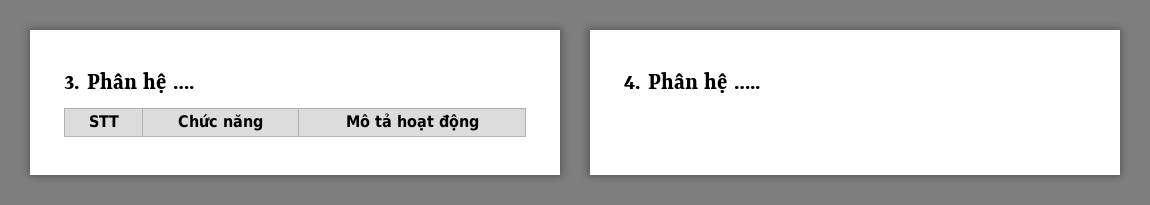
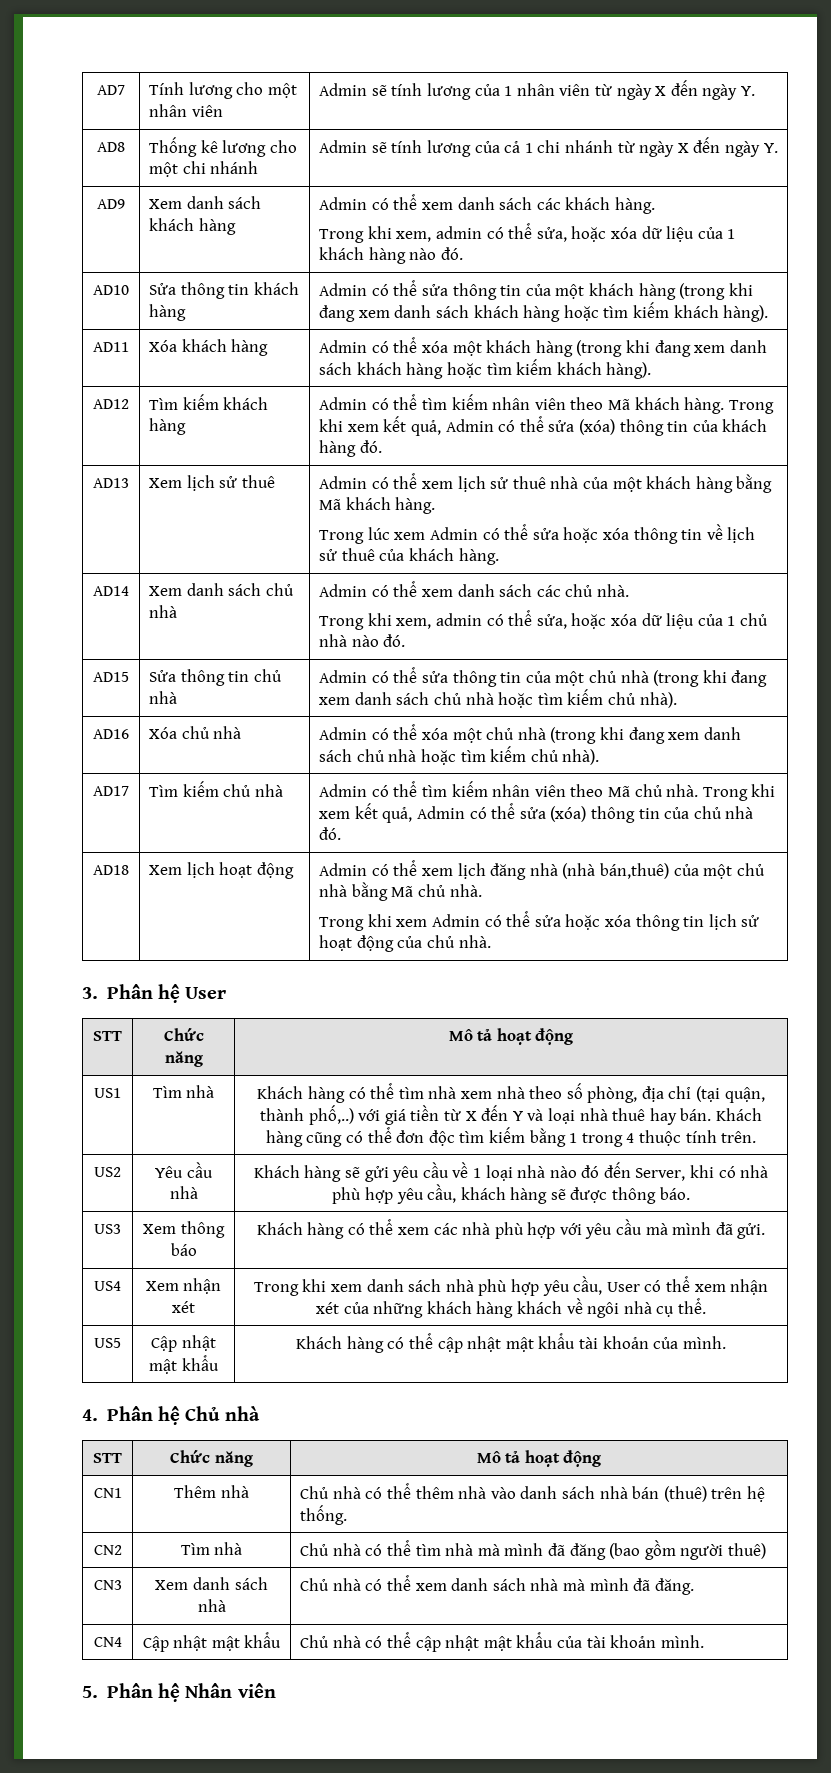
+ AD7 | Tính lương cho một nhân viên | Admin sẽ tính lương của 1 nhân viên từ ngày X đến ngày Y.
+ AD8 | Thống kê lương cho một chi nhánh | Admin sẽ tính lương của cả 1 chi nhánh từ ngày X đến ngày Y.
+ AD9 | Xem danh sách khách hàng | Admin có thể xem danh sách các khách hàng.
+ Trong khi xem, admin có thể sửa, hoặc xóa dữ liệu của 1 khách hàng nào đó.
+ AD10 | Sửa thông tin khách hàng | Admin có thể sửa thông tin của một khách hàng (trong khi đang xem danh sách khách hàng hoặc tìm kiếm khách hàng).
+ AD11 | Xóa khách hàng | Admin có thể xóa một khách hàng (trong khi đang xem danh sách khách hàng hoặc tìm kiếm khách hàng).
+ AD12 | Tìm kiếm khách hàng | Admin có thể tìm kiếm nhân viên theo Mã khách hàng. Trong khi xem kết quả, Admin có thể sửa (xóa) thông tin của khách hàng đó.
+ AD13 | Xem lịch sử thuê | Admin có thể xem lịch sử thuê nhà của một khách hàng bằng Mã khách hàng.
+ Trong lúc xem Admin có thể sửa hoặc xóa thông tin về lịch sử thuê của khách hàng.
+ AD14 | Xem danh sách chủ nhà | Admin có thể xem danh sách các chủ nhà.
+ Trong khi xem, admin có thể sửa, hoặc xóa dữ liệu của 1 chủ nhà nào đó.
+ AD15 | Sửa thông tin chủ nhà | Admin có thể sửa thông tin của một chủ nhà (trong khi đang xem danh sách chủ nhà hoặc tìm kiếm chủ nhà).
+ AD16 | Xóa chủ nhà | Admin có thể xóa một chủ nhà (trong khi đang xem danh sách chủ nhà hoặc tìm kiếm chủ nhà).
+ AD17 | Tìm kiếm chủ nhà | Admin có thể tìm kiếm nhân viên theo Mã chủ nhà. Trong khi xem kết quả, Admin có thể sửa (xóa) thông tin của chủ nhà đó.
+ AD18 | Xem lịch hoạt động | Admin có thể xem lịch đăng nhà (nhà bán,thuê) của một chủ nhà bằng Mã chủ nhà.
+ Trong khi xem Admin có thể sửa hoặc xóa thông tin lịch sử hoạt động của chủ nhà.
- 3. Phân hệ ….
+ 3. Phân hệ User
  STT | Chức năng | Mô tả hoạt động
- 4. Phân hệ …..
+ US1 | Tìm nhà | Khách hàng có thể tìm nhà xem nhà theo số phòng, địa chỉ (tại quận, thành phố,..) với giá tiền từ X đến Y và loại nhà thuê hay bán. Khách hàng cũng có thể đơn độc tìm kiếm bằng 1 trong 4 thuộc tính trên.
+ US2 | Yêu cầu nhà | Khách hàng sẽ gửi yêu cầu về 1 loại nhà nào đó đến Server, khi có nhà phù hợp yêu cầu, khách hàng sẽ được thông báo.
+ US3 | Xem thông báo | Khách hàng có thể xem các nhà phù hợp với yêu cầu mà mình đã gửi.
+ US4 | Xem nhận xét | Trong khi xem danh sách nhà phù hợp yêu cầu, User có thể xem nhận xét của những khách hàng khách về ngôi nhà cụ thể.
+ US5 | Cập nhật mật khẩu | Khách hàng có thể cập nhật mật khẩu tài khoản của mình.
+ 4. Phân hệ Chủ nhà
+ STT | Chức năng | Mô tả hoạt động
+ CN1 | Thêm nhà | Chủ nhà có thể thêm nhà vào danh sách nhà bán (thuê) trên hệ thống.
+ CN2 | Tìm nhà | Chủ nhà có thể tìm nhà mà mình đã đăng (bao gồm người thuê)
+ CN3 | Xem danh sách nhà | Chủ nhà có thể xem danh sách nhà mà mình đã đăng.
+ CN4 | Cập nhật mật khẩu | Chủ nhà có thể cập nhật mật khẩu của tài khoản mình.
+ 5. Phân hệ Nhân viên

